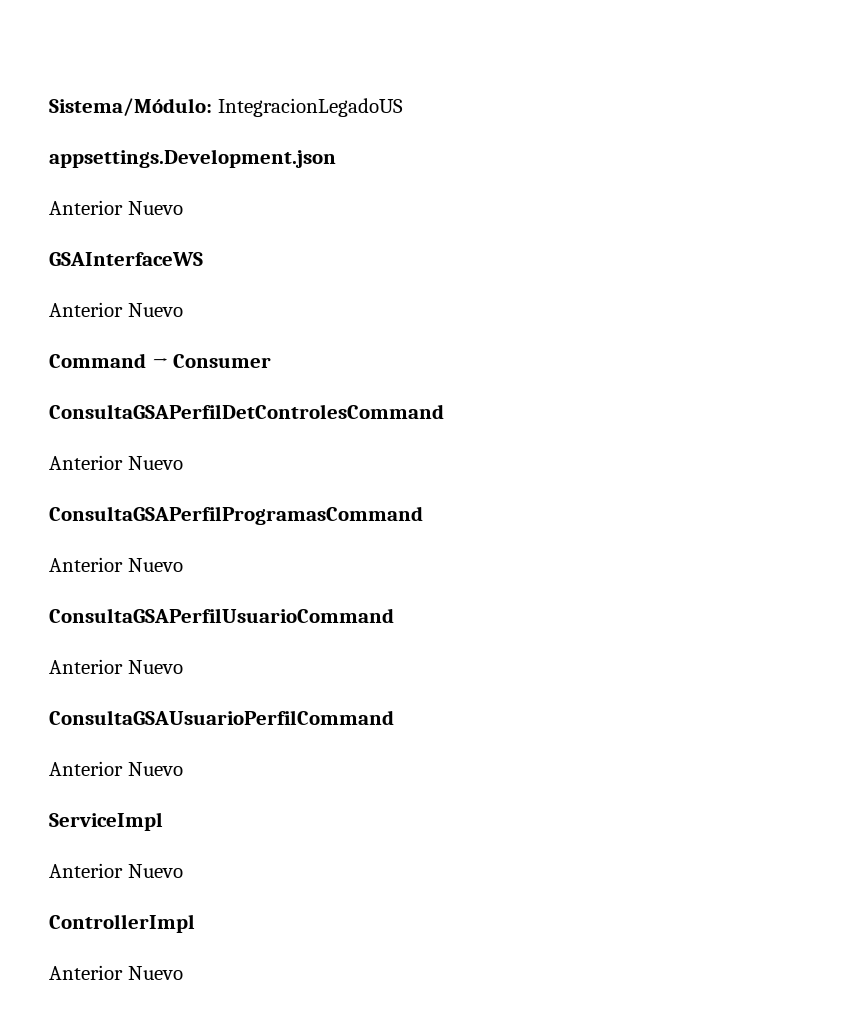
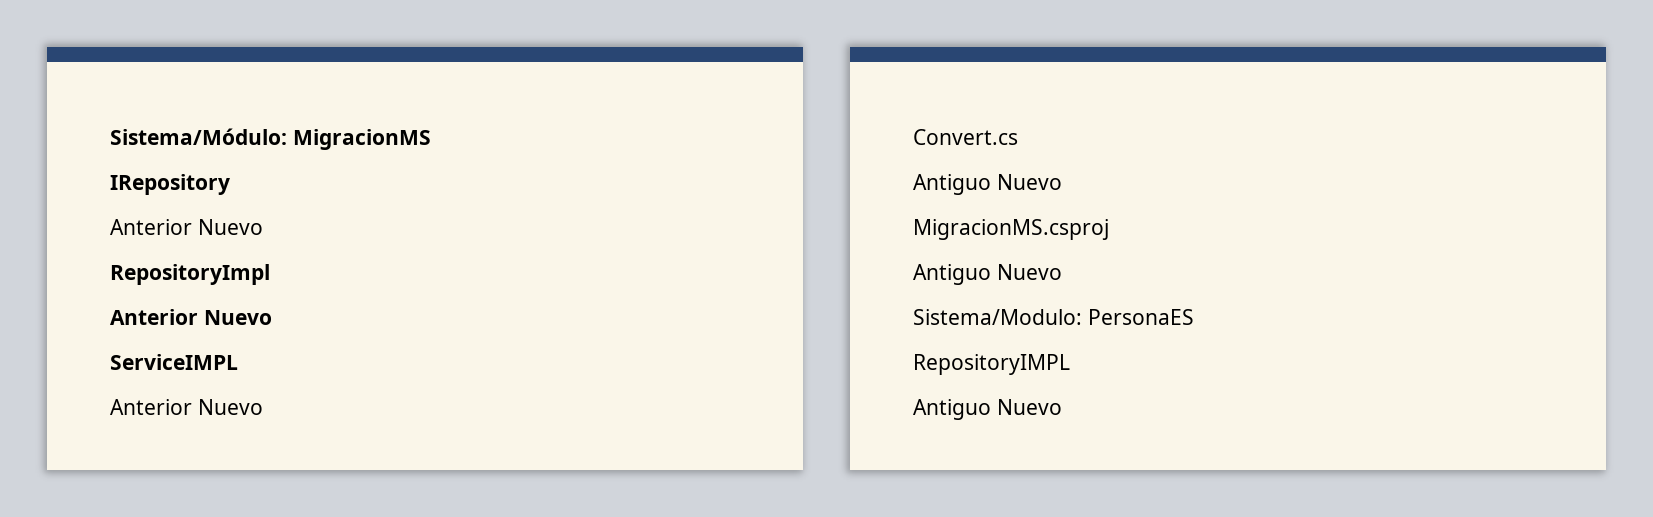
- Sistema/Módulo: IntegracionLegadoUS
- appsettings.Development.json
+ Sistema/Módulo: MigracionMS
+ IRepository
  Anterior Nuevo
- GSAInterfaceWS
+ RepositoryImpl
  Anterior Nuevo
- Command → Consumer
- ConsultaGSAPerfilDetControlesCommand
+ ServiceIMPL
  Anterior Nuevo
- ConsultaGSAPerfilProgramasCommand
- Anterior Nuevo
- ConsultaGSAPerfilUsuarioCommand
- Anterior Nuevo
- ConsultaGSAUsuarioPerfilCommand
- Anterior Nuevo
- ServiceImpl
- Anterior Nuevo
- ControllerImpl
- Anterior Nuevo
+ Convert.cs
+ Antiguo Nuevo
+ MigracionMS.csproj
+ Antiguo Nuevo
+ Sistema/Modulo: PersonaES
+ RepositoryIMPL
+ Antiguo Nuevo

